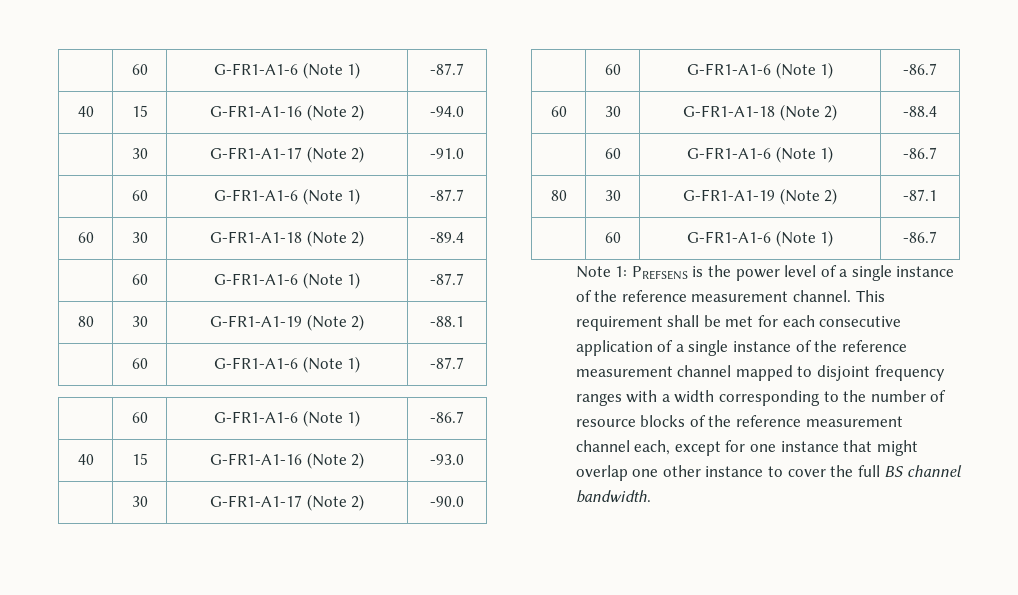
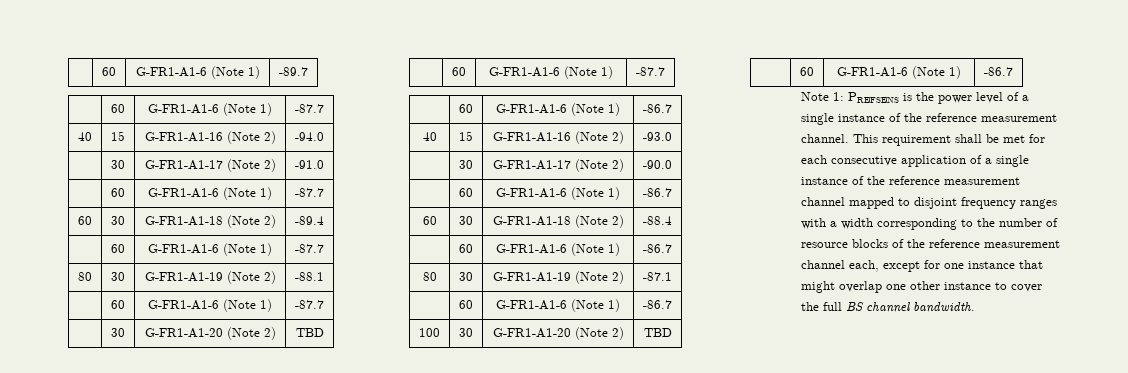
+ | 60 | G-FR1-A1-6 (Note 1) | -89.7
  80 | 30 | G-FR1-A1-19 (Note 2) | -88.1
+ | 60 | G-FR1-A1-6 (Note 1) | -87.7
+ | 30 | G-FR1-A1-20 (Note 2) | TBD
+ 100 | 30 | G-FR1-A1-20 (Note 2) | TBD
+ | 60 | G-FR1-A1-6 (Note 1) | -86.7

